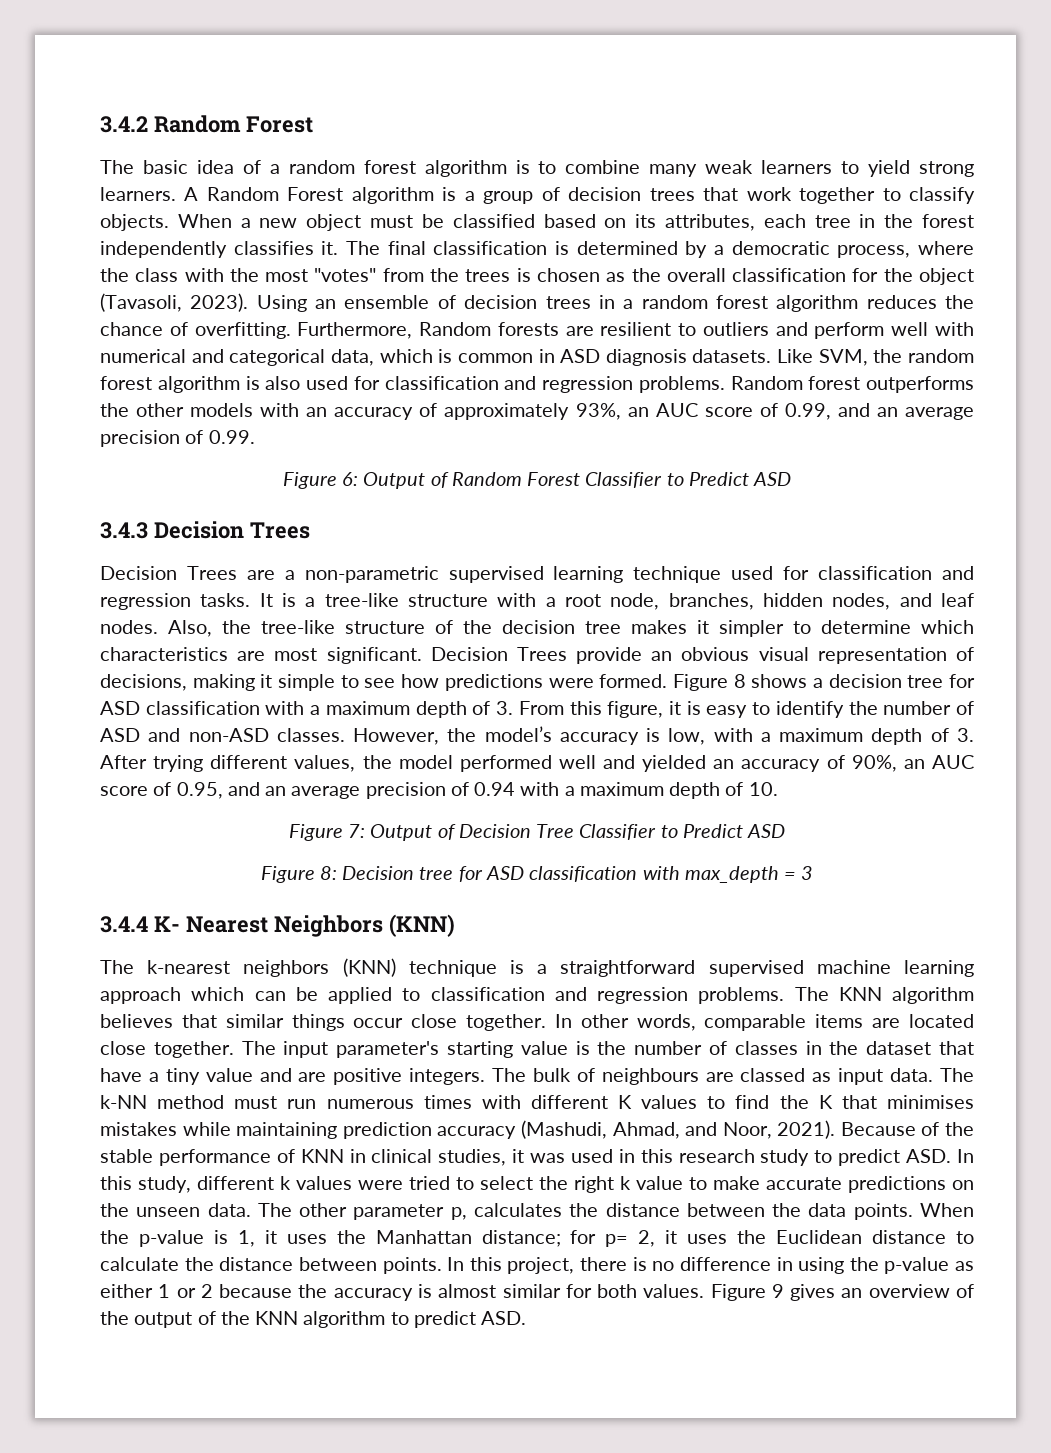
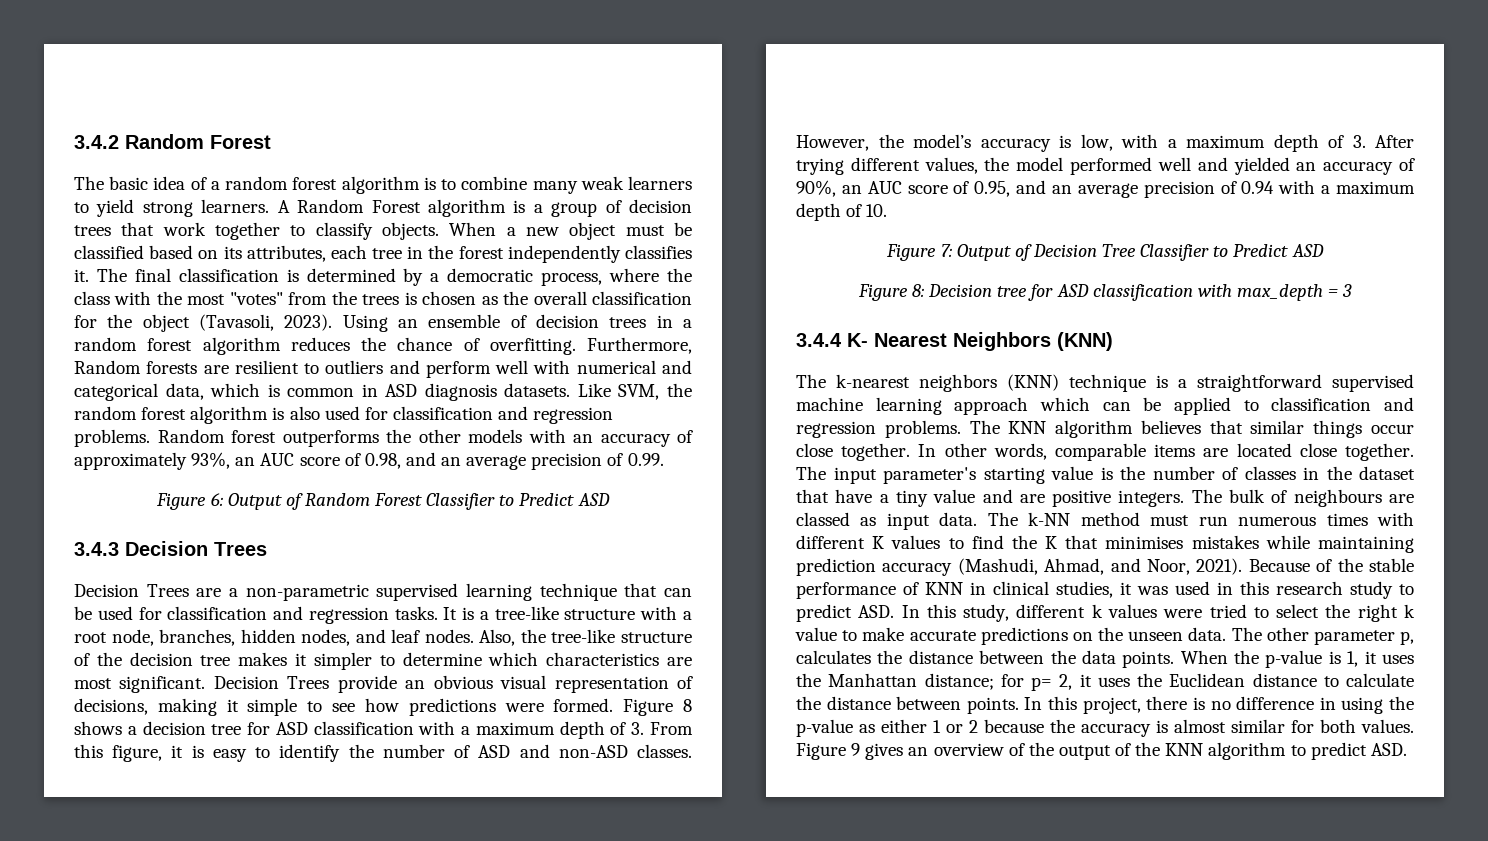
- Random forest outperforms the other models with an accuracy of approximately 93%, an AUC score of 0.99, and an average precision of 0.99.
+ Random forest outperforms the other models with an accuracy of approximately 93%, an AUC score of 0.98, and an average precision of 0.99.
- Decision Trees are a non-parametric supervised learning technique used for classification and regression tasks.
+ Decision Trees are a non-parametric supervised learning technique that can be used for classification and regression tasks.

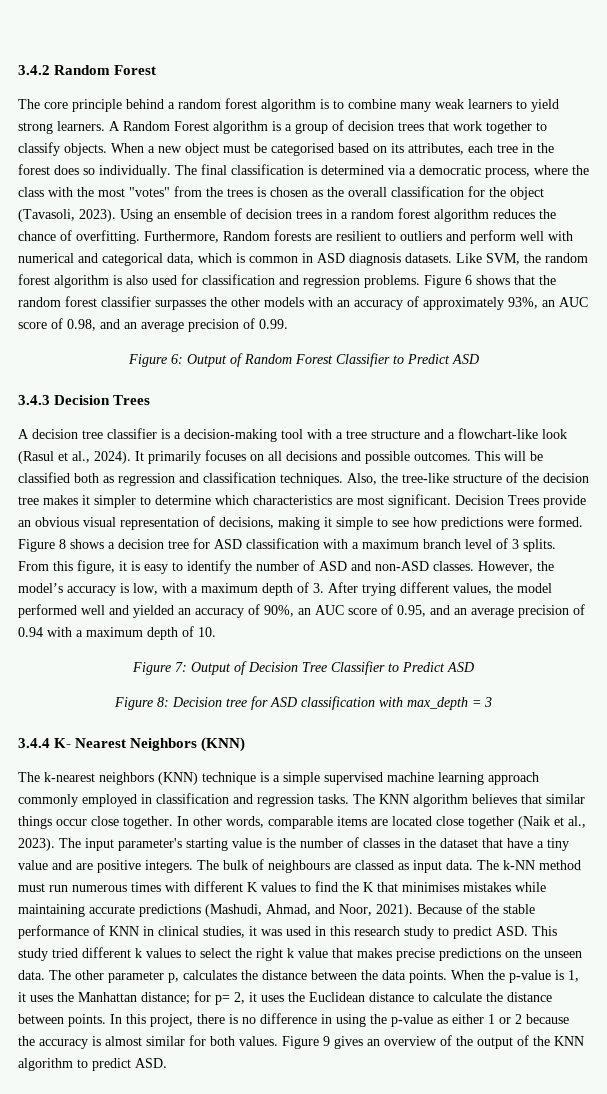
- The basic idea of a random forest algorithm is to combine many weak learners to yield strong learners.
+ The core principle behind a random forest algorithm is to combine many weak learners to yield strong learners.
- When a new object must be classified based on its attributes, each tree in the forest independently classifies it.
+ When a new object must be categorised based on its attributes, each tree in the forest does so individually.
- The final classification is determined by a democratic process, where the class with the most "votes" from the trees is chosen as the overall classification for the object (Tavasoli, 2023).
+ The final classification is determined via a democratic process, where the class with the most "votes" from the trees is chosen as the overall classification for the object (Tavasoli, 2023).
- Random forest outperforms the other models with an accuracy of approximately 93%, an AUC score of 0.98, and an average precision of 0.99.
+ Figure 6 shows that the random forest classifier surpasses the other models with an accuracy of approximately 93%, an AUC score of 0.98, and an average precision of 0.99.
- Decision Trees are a non-parametric supervised learning technique that can be used for classification and regression tasks. It is a tree-like structure with a root node, branches, hidden nodes, and leaf nodes.
+ A decision tree classifier is a decision-making tool with a tree structure and a flowchart-like look (Rasul et al., 2024). It primarily focuses on all decisions and possible outcomes. This will be classified both as regression and classification techniques.
- Figure 8 shows a decision tree for ASD classification with a maximum depth of 3. From this figure, it is easy to identify the number of ASD and non-ASD classes.
+ Figure 8 shows a decision tree for ASD classification with a maximum branch level of 3 splits. From this figure, it is easy to identify the number of ASD and non-ASD classes.
- The k-nearest neighbors (KNN) technique is a straightforward supervised machine learning approach which can be applied to classification and regression problems.
+ The k-nearest neighbors (KNN) technique is a simple supervised machine learning approach commonly employed in classification and regression tasks.
- In other words, comparable items are located close together.
+ In other words, comparable items are located close together (Naik et al., 2023).
- The k-NN method must run numerous times with different K values to find the K that minimises mistakes while maintaining prediction accuracy (Mashudi, Ahmad, and Noor, 2021).
+ The k-NN method must run numerous times with different K values to find the K that minimises mistakes while maintaining accurate predictions (Mashudi, Ahmad, and Noor, 2021).
- Because of the stable performance of KNN in clinical studies, it was used in this research study to predict ASD. In this study, different k values were tried to select the right k value to make accurate predictions on the unseen data.
+ Because of the stable performance of KNN in clinical studies, it was used in this research study to predict ASD. This study tried different k values to select the right k value that makes precise predictions on the unseen data.

